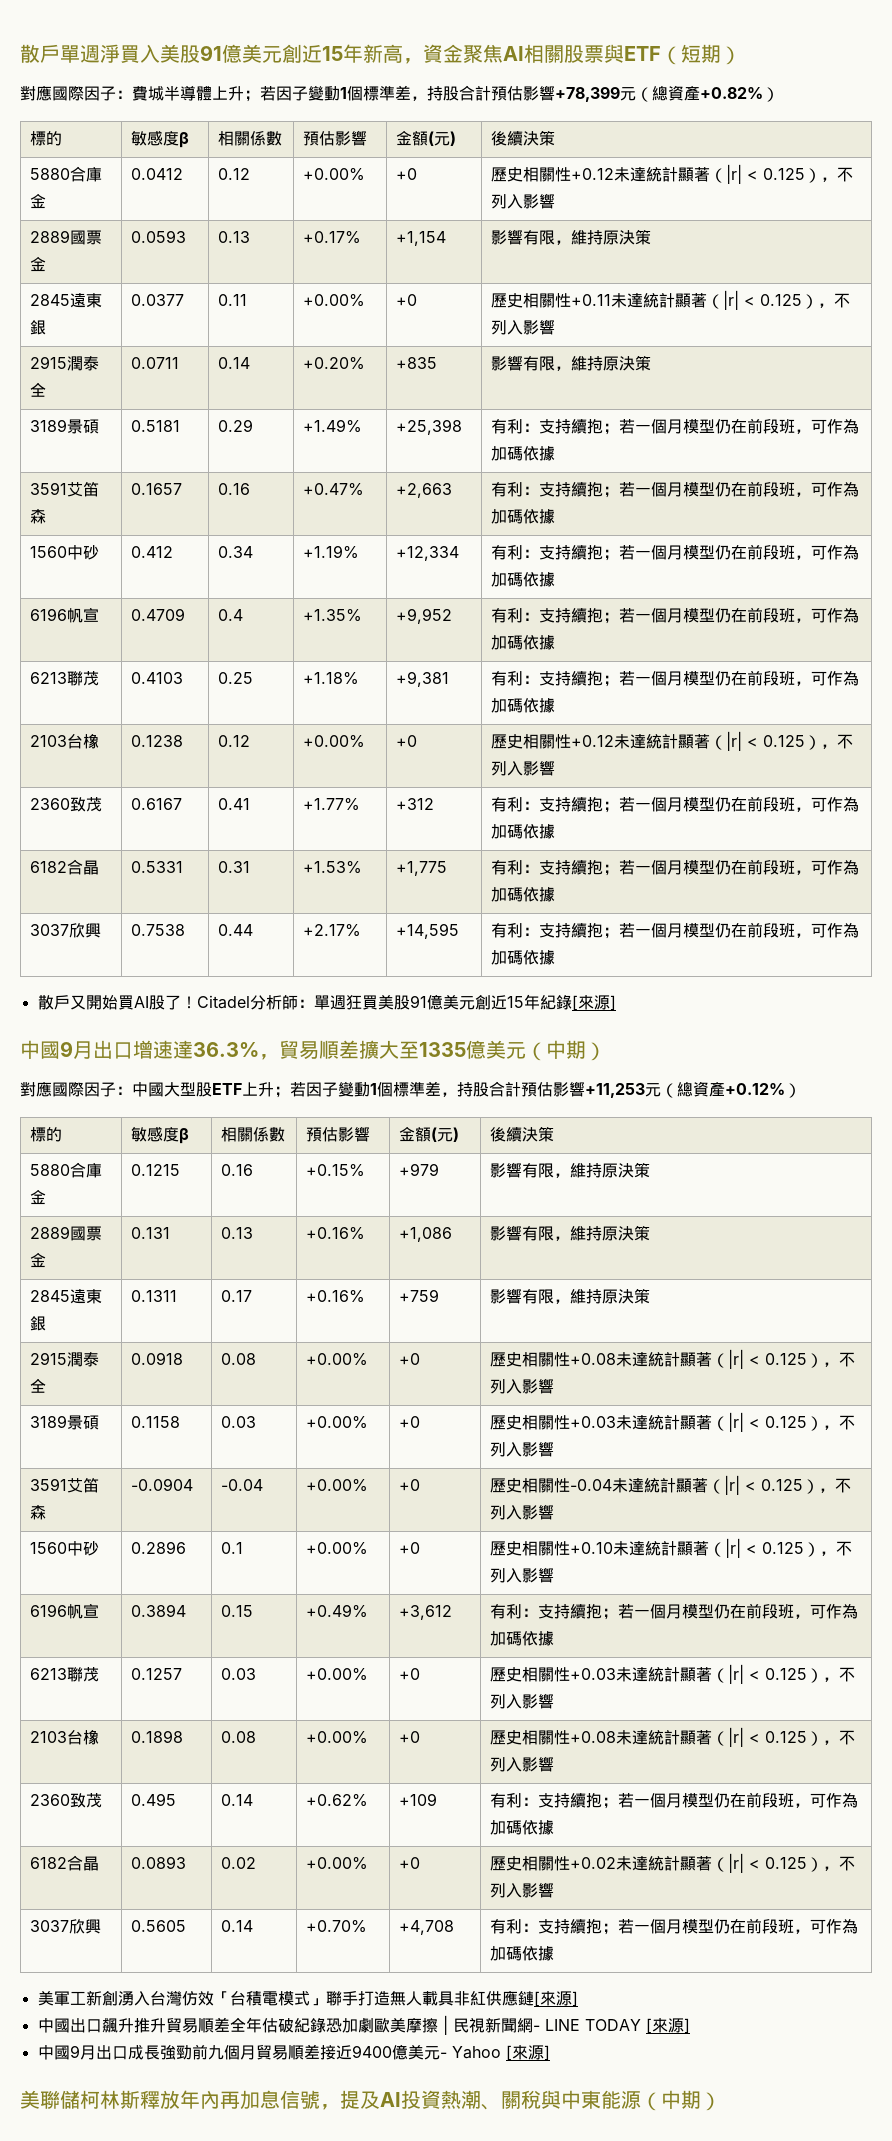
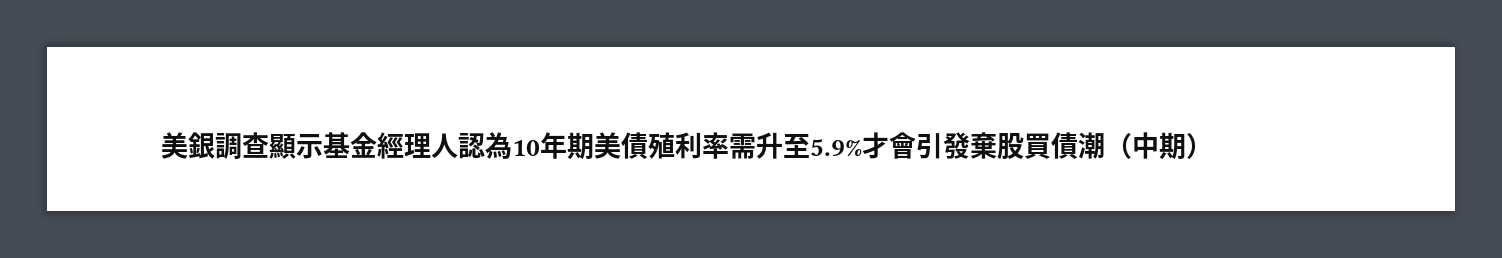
- 散戶單週淨買入美股91億美元創近15年新高，資金聚焦AI相關股票與ETF（短期）
- 對應國際因子：費城半導體上升；若因子變動1個標準差，持股合計預估影響+78,399元（總資產+0.82%）
- 標的 | 敏感度β | 相關係數 | 預估影響 | 金額(元) | 後續決策
- 5880合庫金 | 0.0412 | 0.12 | +0.00% | +0 | 歷史相關性+0.12未達統計顯著（|r| < 0.125），不列入影響
- 2889國票金 | 0.0593 | 0.13 | +0.17% | +1,154 | 影響有限，維持原決策
- 2845遠東銀 | 0.0377 | 0.11 | +0.00% | +0 | 歷史相關性+0.11未達統計顯著（|r| < 0.125），不列入影響
- 2915潤泰全 | 0.0711 | 0.14 | +0.20% | +835 | 影響有限，維持原決策
- 3189景碩 | 0.5181 | 0.29 | +1.49% | +25,398 | 有利：支持續抱；若一個月模型仍在前段班，可作為加碼依據
- 3591艾笛森 | 0.1657 | 0.16 | +0.47% | +2,663 | 有利：支持續抱；若一個月模型仍在前段班，可作為加碼依據
- 1560中砂 | 0.412 | 0.34 | +1.19% | +12,334 | 有利：支持續抱；若一個月模型仍在前段班，可作為加碼依據
- 6196帆宣 | 0.4709 | 0.4 | +1.35% | +9,952 | 有利：支持續抱；若一個月模型仍在前段班，可作為加碼依據
- 6213聯茂 | 0.4103 | 0.25 | +1.18% | +9,381 | 有利：支持續抱；若一個月模型仍在前段班，可作為加碼依據
- 2103台橡 | 0.1238 | 0.12 | +0.00% | +0 | 歷史相關性+0.12未達統計顯著（|r| < 0.125），不列入影響
- 2360致茂 | 0.6167 | 0.41 | +1.77% | +312 | 有利：支持續抱；若一個月模型仍在前段班，可作為加碼依據
- 6182合晶 | 0.5331 | 0.31 | +1.53% | +1,775 | 有利：支持續抱；若一個月模型仍在前段班，可作為加碼依據
- 3037欣興 | 0.7538 | 0.44 | +2.17% | +14,595 | 有利：支持續抱；若一個月模型仍在前段班，可作為加碼依據
- 散戶又開始買AI股了！Citadel分析師：單週狂買美股91億美元創近15年紀錄[來源]
- 中國9月出口增速達36.3%，貿易順差擴大至1335億美元（中期）
- 對應國際因子：中國大型股ETF上升；若因子變動1個標準差，持股合計預估影響+11,253元（總資產+0.12%）
- 標的 | 敏感度β | 相關係數 | 預估影響 | 金額(元) | 後續決策
- 5880合庫金 | 0.1215 | 0.16 | +0.15% | +979 | 影響有限，維持原決策
- 2889國票金 | 0.131 | 0.13 | +0.16% | +1,086 | 影響有限，維持原決策
- 2845遠東銀 | 0.1311 | 0.17 | +0.16% | +759 | 影響有限，維持原決策
- 2915潤泰全 | 0.0918 | 0.08 | +0.00% | +0 | 歷史相關性+0.08未達統計顯著（|r| < 0.125），不列入影響
- 3189景碩 | 0.1158 | 0.03 | +0.00% | +0 | 歷史相關性+0.03未達統計顯著（|r| < 0.125），不列入影響
- 3591艾笛森 | -0.0904 | -0.04 | +0.00% | +0 | 歷史相關性-0.04未達統計顯著（|r| < 0.125），不列入影響
- 1560中砂 | 0.2896 | 0.1 | +0.00% | +0 | 歷史相關性+0.10未達統計顯著（|r| < 0.125），不列入影響
- 6196帆宣 | 0.3894 | 0.15 | +0.49% | +3,612 | 有利：支持續抱；若一個月模型仍在前段班，可作為加碼依據
- 6213聯茂 | 0.1257 | 0.03 | +0.00% | +0 | 歷史相關性+0.03未達統計顯著（|r| < 0.125），不列入影響
- 2103台橡 | 0.1898 | 0.08 | +0.00% | +0 | 歷史相關性+0.08未達統計顯著（|r| < 0.125），不列入影響
- 2360致茂 | 0.495 | 0.14 | +0.62% | +109 | 有利：支持續抱；若一個月模型仍在前段班，可作為加碼依據
- 6182合晶 | 0.0893 | 0.02 | +0.00% | +0 | 歷史相關性+0.02未達統計顯著（|r| < 0.125），不列入影響
- 3037欣興 | 0.5605 | 0.14 | +0.70% | +4,708 | 有利：支持續抱；若一個月模型仍在前段班，可作為加碼依據
- 美軍工新創湧入台灣仿效「台積電模式」聯手打造無人載具非紅供應鏈[來源]
- 中國出口飆升推升貿易順差全年估破紀錄恐加劇歐美摩擦 | 民視新聞網- LINE TODAY [來源]
- 中國9月出口成長強勁前九個月貿易順差接近9400億美元- Yahoo [來源]
- 美聯儲柯林斯釋放年內再加息信號，提及AI投資熱潮、關稅與中東能源（中期）
+ 美銀調查顯示基金經理人認為10年期美債殖利率需升至5.9%才會引發棄股買債潮（中期）

